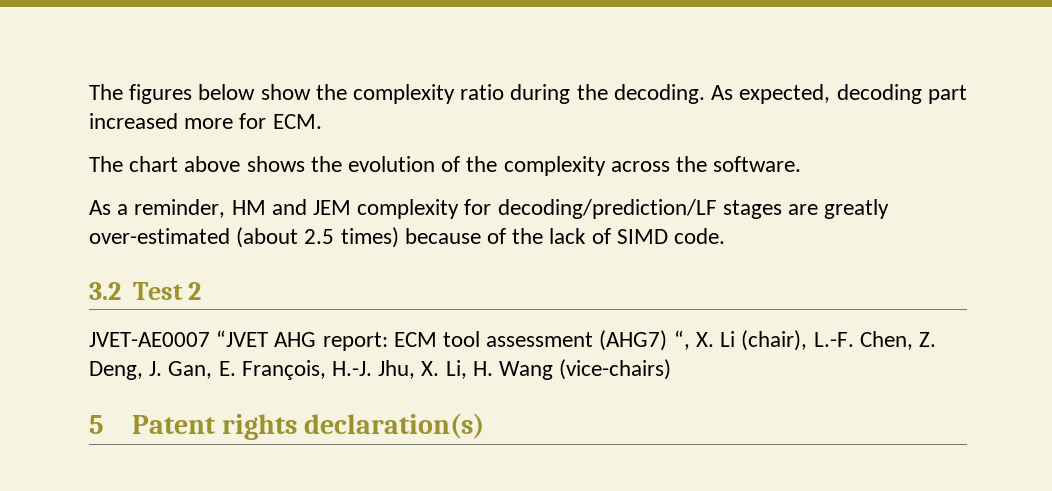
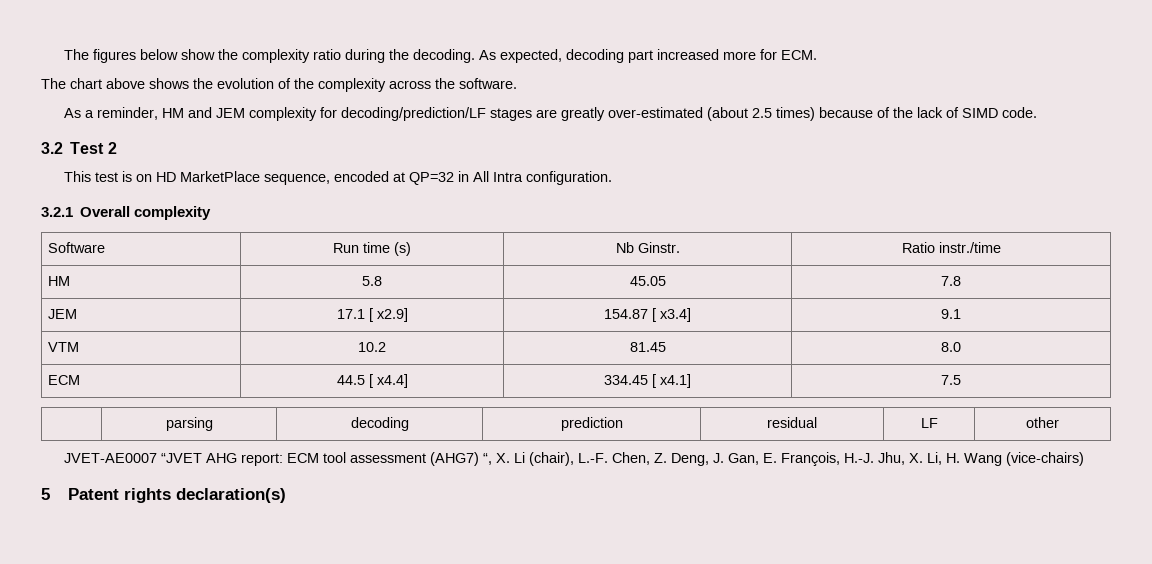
+ This test is on HD MarketPlace sequence, encoded at QP=32 in All Intra configuration.
+ 3.2.1 Overall complexity
+ Software | Run time (s) | Nb Ginstr. | Ratio instr./time
+ HM | 5.8 | 45.05 | 7.8
+ JEM | 17.1 [ x2.9] | 154.87 [ x3.4] | 9.1
+ VTM | 10.2 | 81.45 | 8.0
+ ECM | 44.5 [ x4.4] | 334.45 [ x4.1] | 7.5
+ | parsing | decoding | prediction | residual | LF | other

